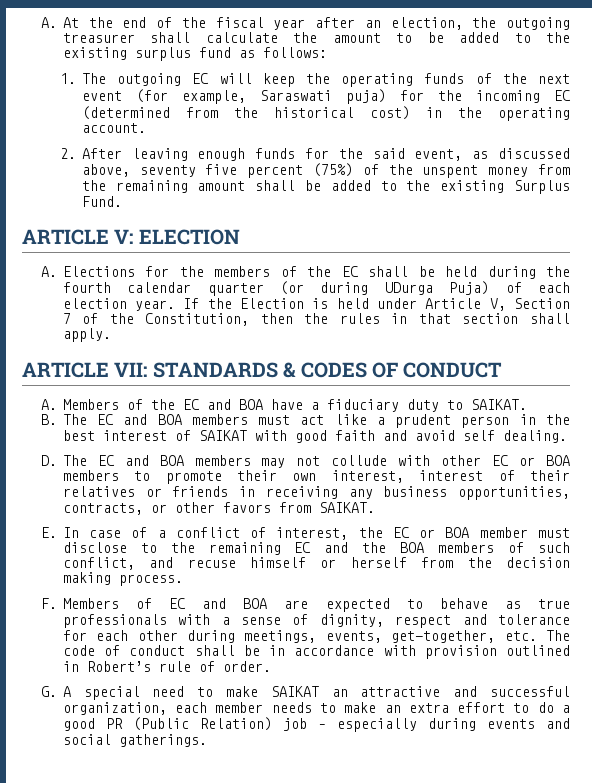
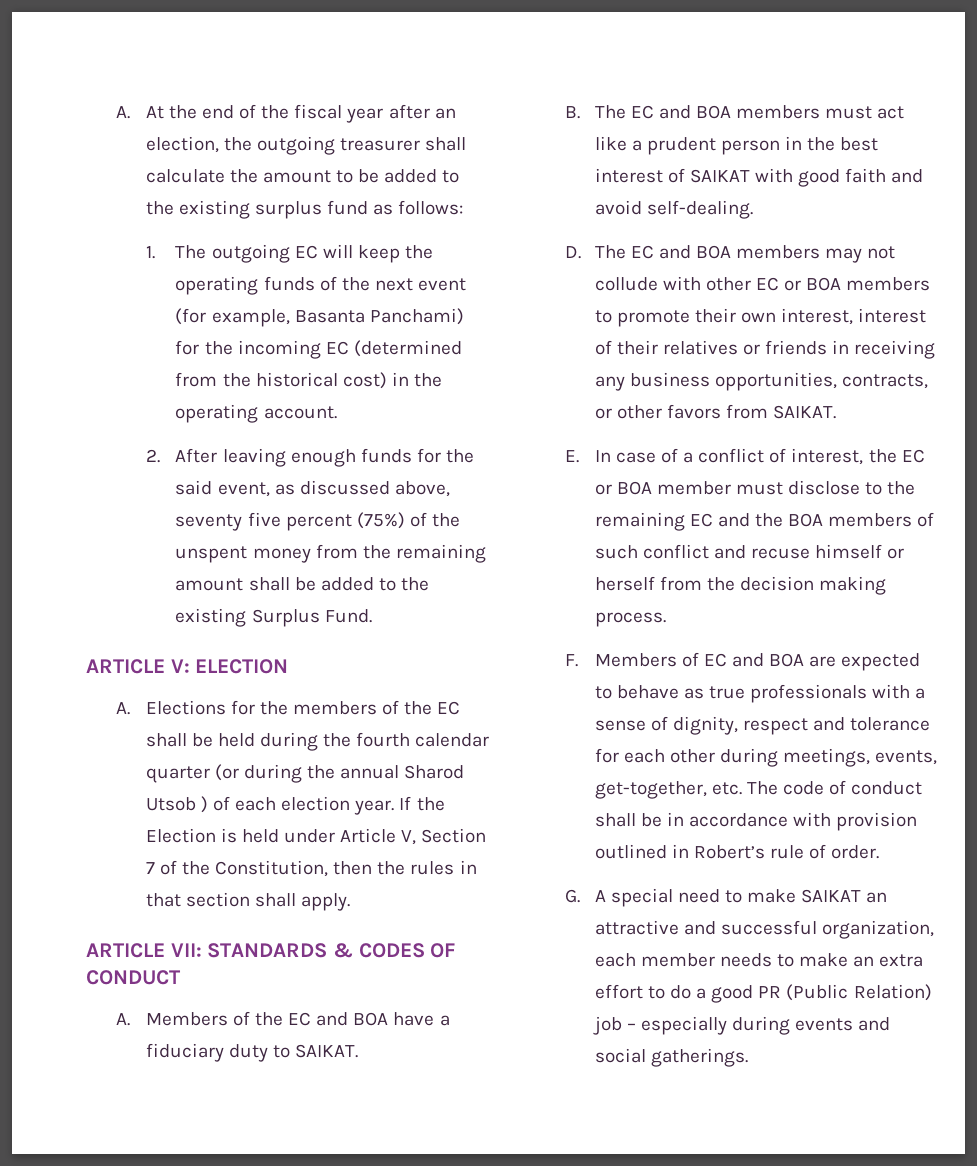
- 1. The outgoing EC will keep the operating funds of the next event (for example, Saraswati puja) for the incoming EC (determined from the historical cost) in the operating account.
+ 1. The outgoing EC will keep the operating funds of the next event (for example, Basanta Panchami) for the incoming EC (determined from the historical cost) in the operating account.
- A. Elections for the members of the EC shall be held during the fourth calendar quarter (or during UDurga Puja) of each election year.
+ A. Elections for the members of the EC shall be held during the fourth calendar quarter (or during the annual Sharod Utsob ) of each election year.
- B. The EC and BOA members must act like a prudent person in the best interest of SAIKAT with good faith and avoid self dealing.
+ B. The EC and BOA members must act like a prudent person in the best interest of SAIKAT with good faith and avoid self-dealing.
- E. In case of a conflict of interest, the EC or BOA member must disclose to the remaining EC and the BOA members of such conflict, and recuse himself or herself from the decision making process.
+ E. In case of a conflict of interest, the EC or BOA member must disclose to the remaining EC and the BOA members of such conflict and recuse himself or herself from the decision making process.

